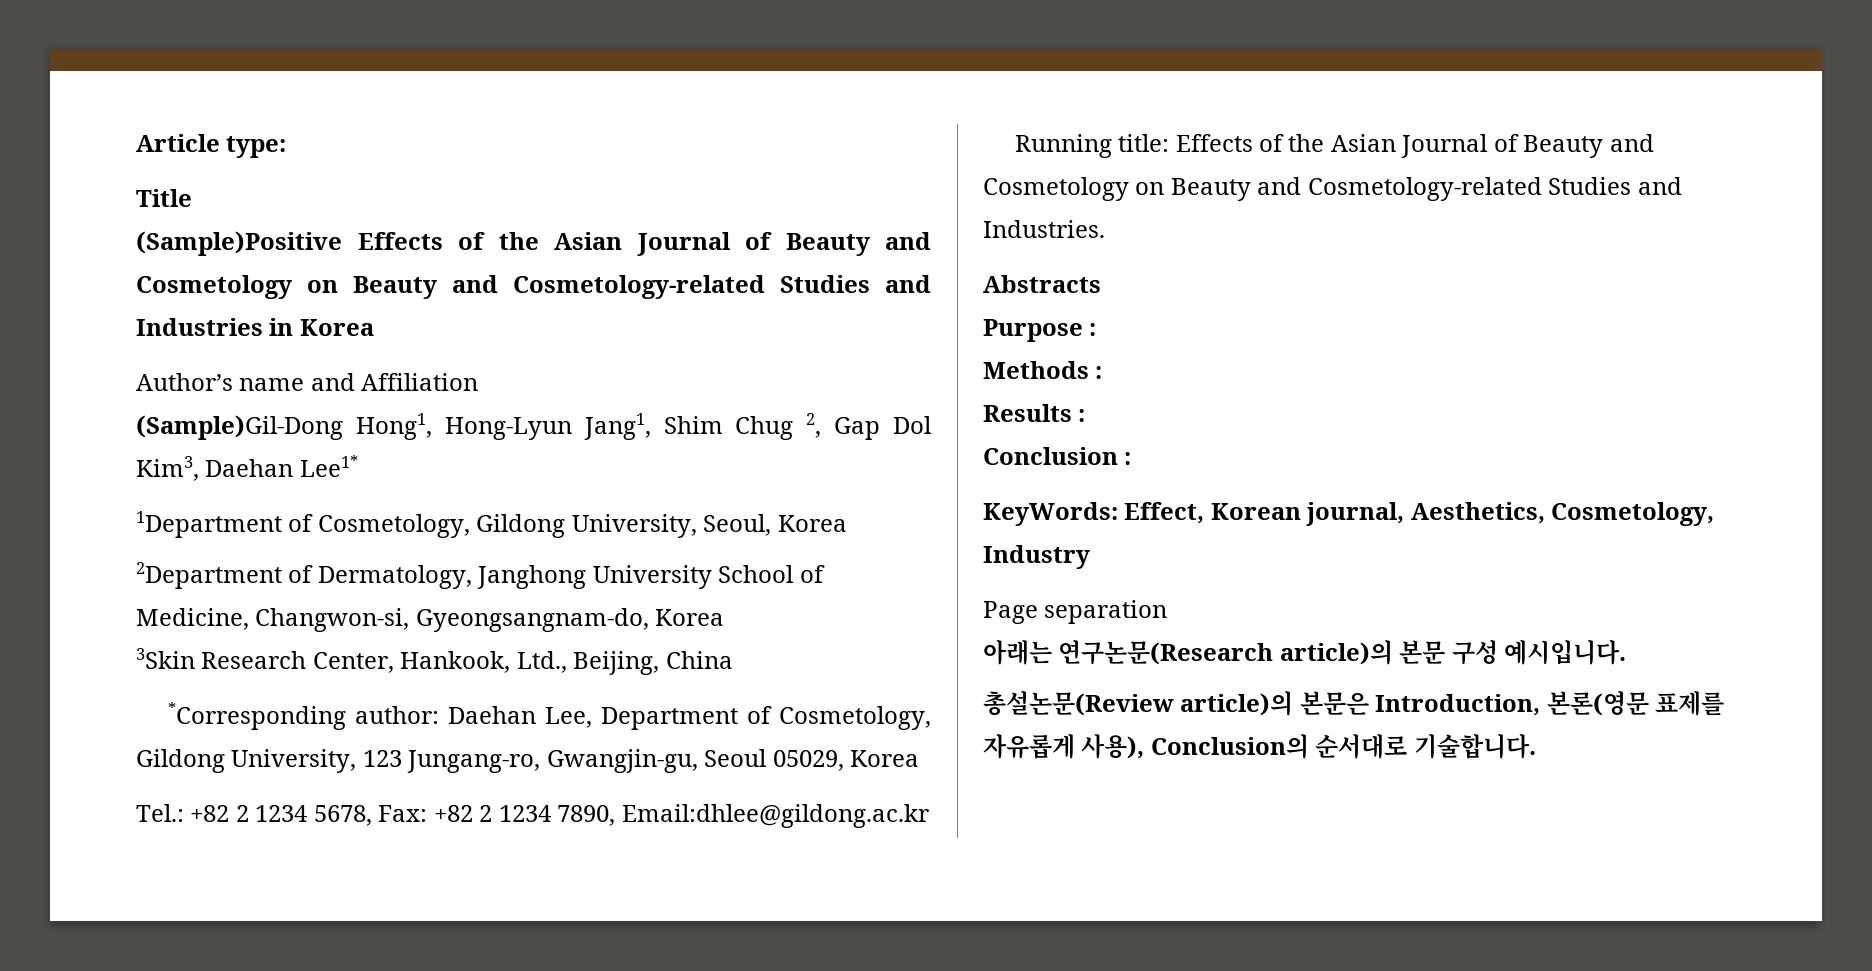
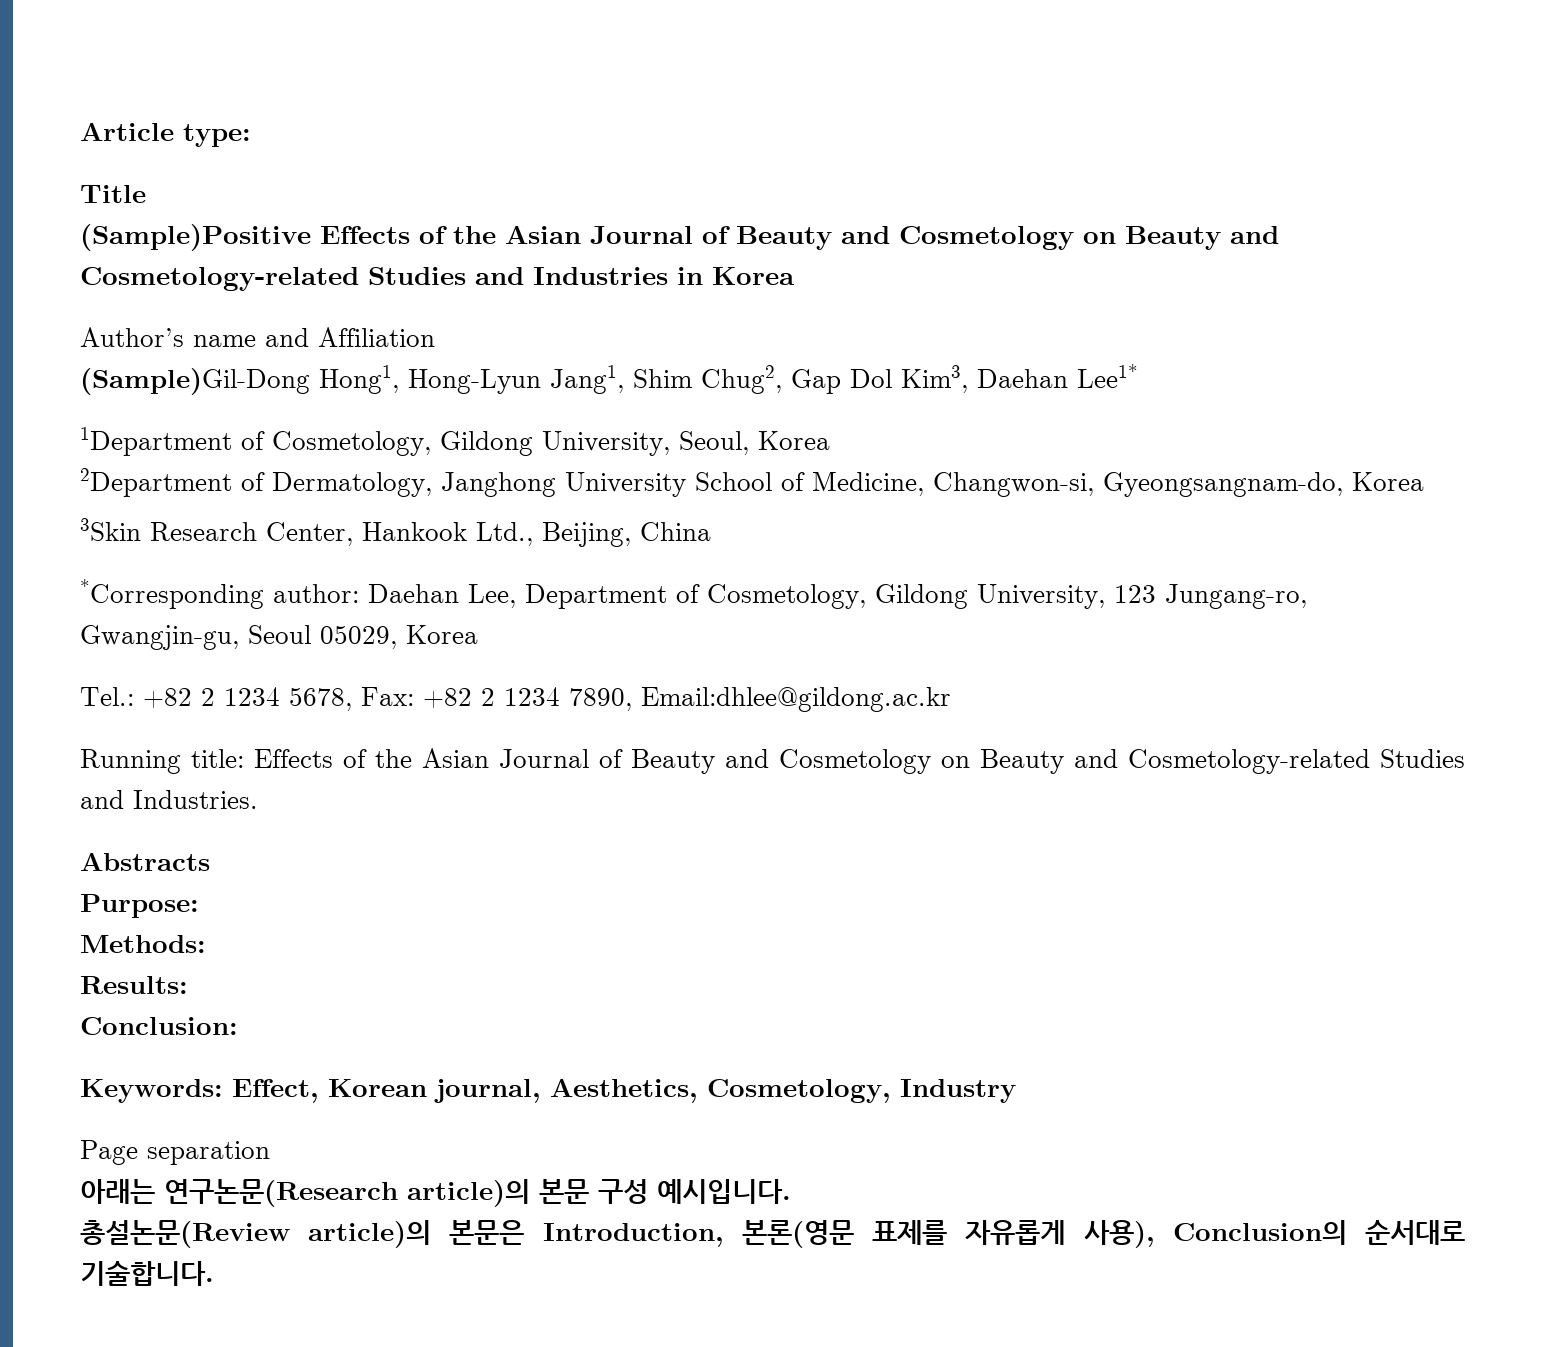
- (Sample)Gil-Dong Hong1, Hong-Lyun Jang1, Shim Chug 2, Gap Dol Kim3, Daehan Lee1*
+ (Sample)Gil-Dong Hong1, Hong-Lyun Jang1, Shim Chug2, Gap Dol Kim3, Daehan Lee1*
- 3Skin Research Center, Hankook, Ltd., Beijing, China
+ 3Skin Research Center, Hankook Ltd., Beijing, China
- Purpose :
- Methods :
- Results :
- Conclusion :
- KeyWords: Effect, Korean journal, Aesthetics, Cosmetology, Industry
+ Purpose:
+ Methods:
+ Results:
+ Conclusion:
+ Keywords: Effect, Korean journal, Aesthetics, Cosmetology, Industry

